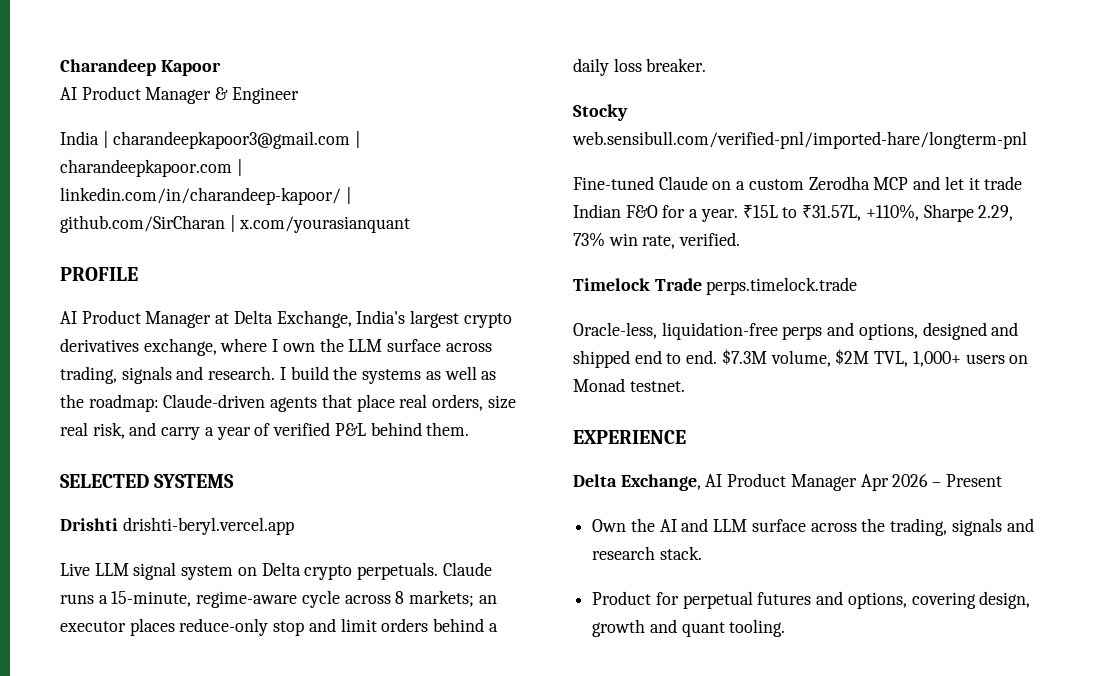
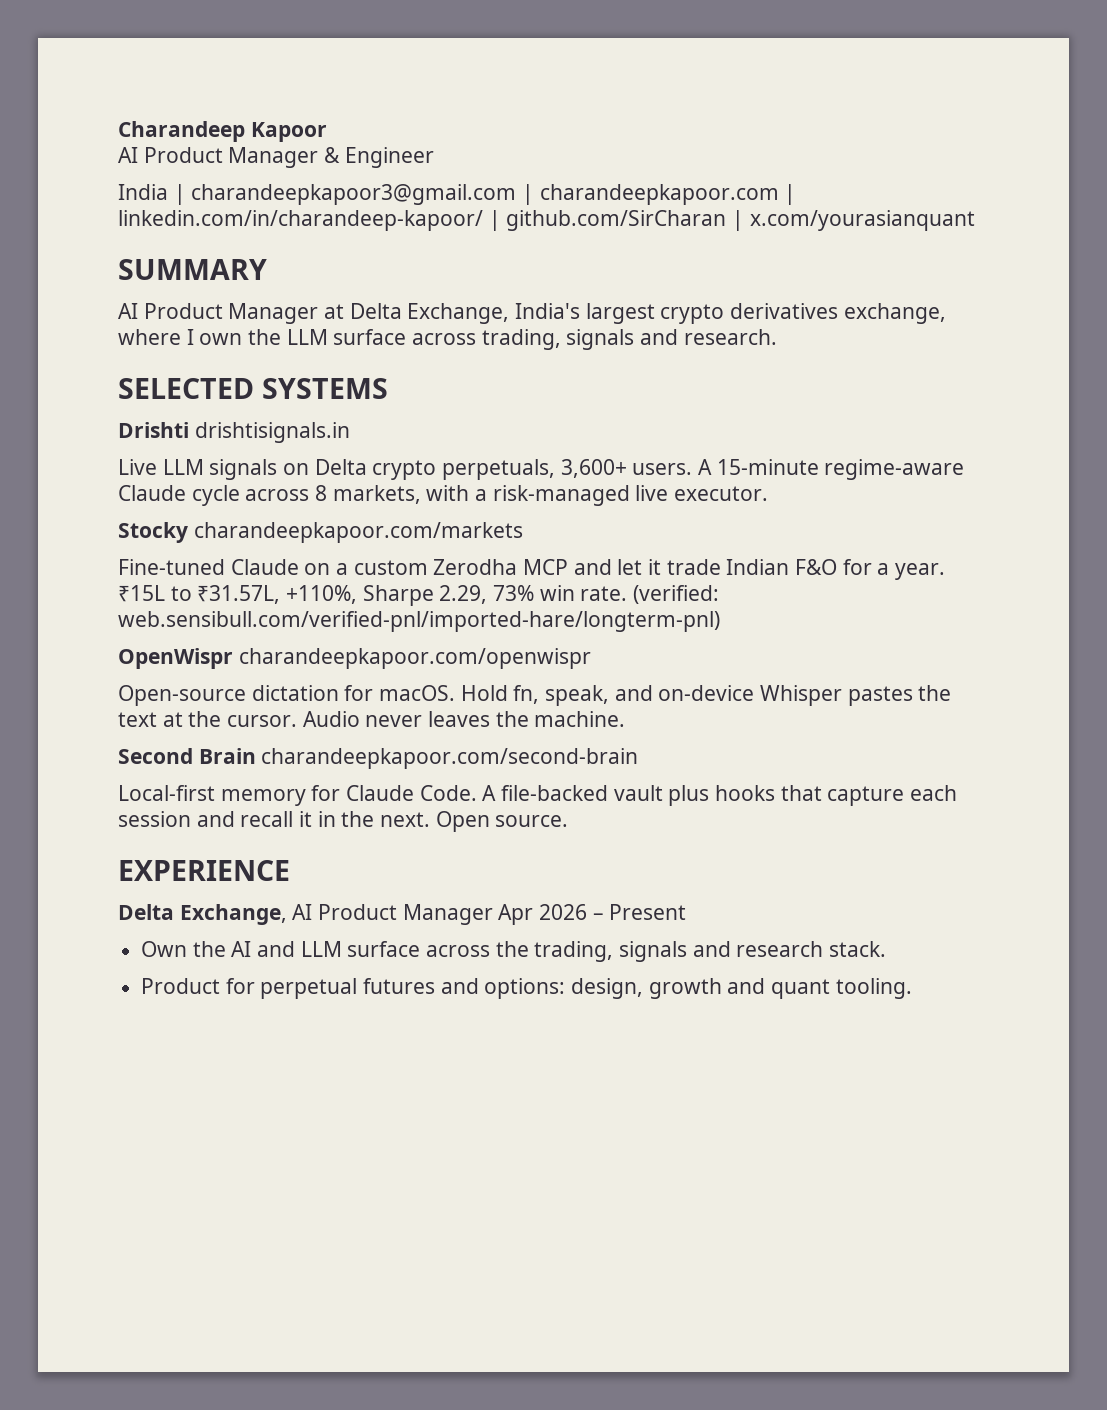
- PROFILE
+ SUMMARY
- I build the systems as well as the roadmap: Claude-driven agents that place real orders, size real risk, and carry a year of verified P&L behind them.
- Drishti drishti-beryl.vercel.app
+ Drishti drishtisignals.in
- Live LLM signal system on Delta crypto perpetuals. Claude runs a 15-minute, regime-aware cycle across 8 markets; an executor places reduce-only stop and limit orders behind a daily loss breaker.
+ Live LLM signals on Delta crypto perpetuals, 3,600+ users. A 15-minute regime-aware Claude cycle across 8 markets, with a risk-managed live executor.
- Stocky web.sensibull.com/verified-pnl/imported-hare/longterm-pnl
+ Stocky charandeepkapoor.com/markets
- ₹15L to ₹31.57L, +110%, Sharpe 2.29, 73% win rate, verified.
- Timelock Trade perps.timelock.trade
- Oracle-less, liquidation-free perps and options, designed and shipped end to end. $7.3M volume, $2M TVL, 1,000+ users on Monad testnet.
+ ₹15L to ₹31.57L, +110%, Sharpe 2.29, 73% win rate. (verified: web.sensibull.com/verified-pnl/imported-hare/longterm-pnl)
+ OpenWispr charandeepkapoor.com/openwispr
+ Open-source dictation for macOS. Hold fn, speak, and on-device Whisper pastes the text at the cursor. Audio never leaves the machine.
+ Second Brain charandeepkapoor.com/second-brain
+ Local-first memory for Claude Code. A file-backed vault plus hooks that capture each session and recall it in the next. Open source.
- Product for perpetual futures and options, covering design, growth and quant tooling.
+ Product for perpetual futures and options: design, growth and quant tooling.

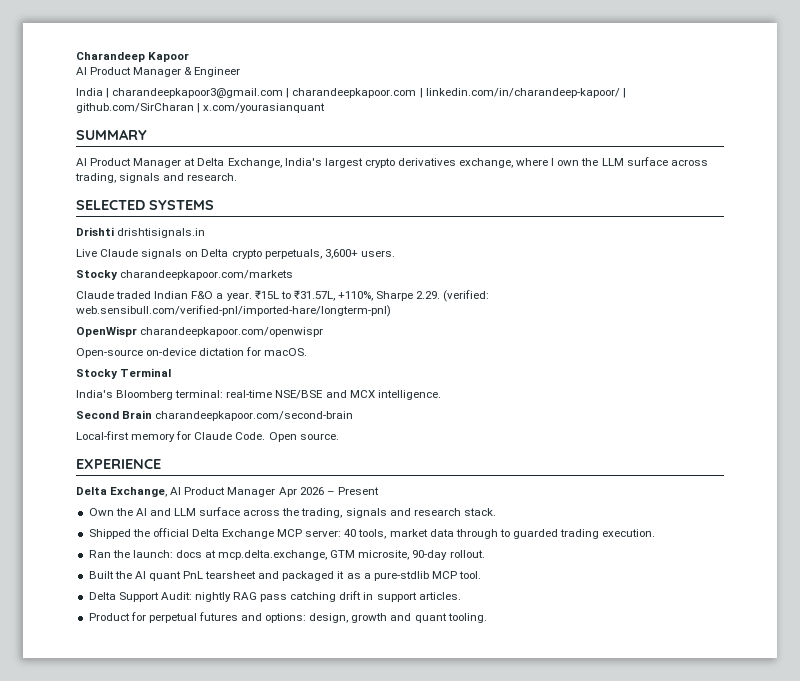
- Live LLM signals on Delta crypto perpetuals, 3,600+ users. A 15-minute regime-aware Claude cycle across 8 markets, with a risk-managed live executor.
+ Live Claude signals on Delta crypto perpetuals, 3,600+ users.
  Stocky charandeepkapoor.com/markets
- Fine-tuned Claude on a custom Zerodha MCP and let it trade Indian F&O for a year.
+ Claude traded Indian F&O a year.
- ₹15L to ₹31.57L, +110%, Sharpe 2.29, 73% win rate. (verified: web.sensibull.com/verified-pnl/imported-hare/longterm-pnl)
+ ₹15L to ₹31.57L, +110%, Sharpe 2.29. (verified: web.sensibull.com/verified-pnl/imported-hare/longterm-pnl)
- Open-source dictation for macOS. Hold fn, speak, and on-device Whisper pastes the text at the cursor. Audio never leaves the machine.
+ Open-source on-device dictation for macOS.
+ Stocky Terminal
+ India's Bloomberg terminal: real-time NSE/BSE and MCX intelligence.
- A file-backed vault plus hooks that capture each session and recall it in the next.
+ Shipped the official Delta Exchange MCP server: 40 tools, market data through to guarded trading execution.
+ Ran the launch: docs at mcp.delta.exchange, GTM microsite, 90-day rollout.
+ Built the AI quant PnL tearsheet and packaged it as a pure-stdlib MCP tool.
+ Delta Support Audit: nightly RAG pass catching drift in support articles.

